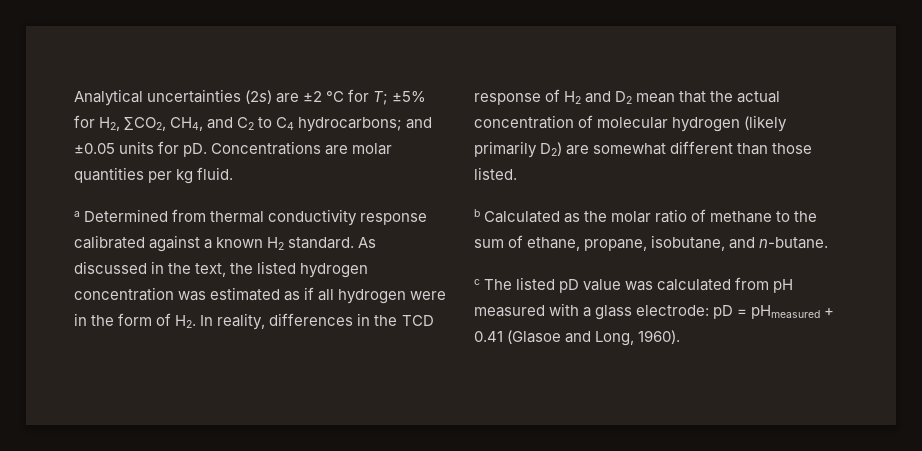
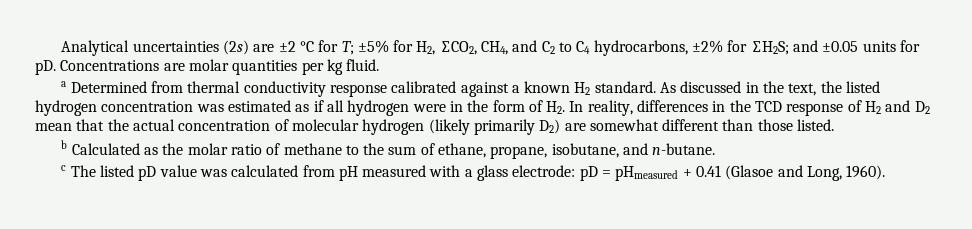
- Analytical uncertainties (2s) are ±2 °C for T; ±5% for H2, ∑CO2, CH4, and C2 to C4 hydrocarbons; and ±0.05 units for pD.
+ Analytical uncertainties (2s) are ±2 °C for T; ±5% for H2, ∑CO2, CH4, and C2 to C4 hydrocarbons, ±2% for ∑H2S; and ±0.05 units for pD.

